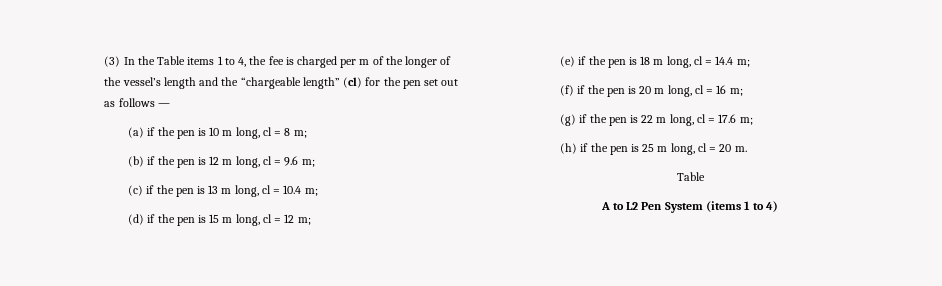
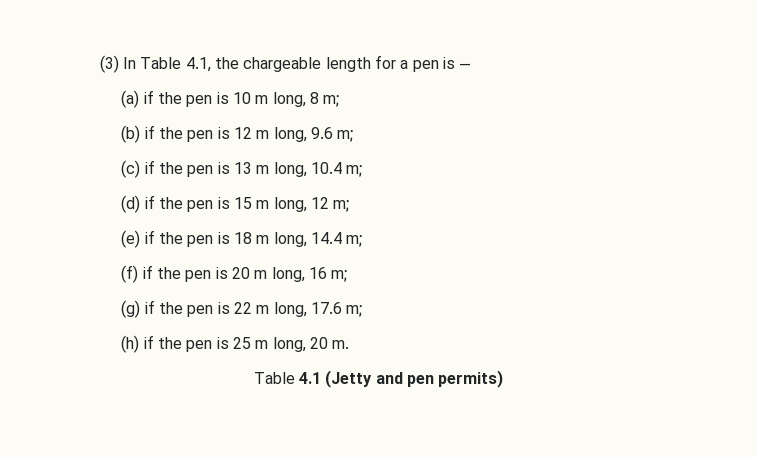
- (3) In the Table items 1 to 4, the fee is charged per m of the longer of the vessel’s length and the “chargeable length” (cl) for the pen set out as follows —
+ (3) In Table 4.1, the chargeable length for a pen is —
- (a) if the pen is 10 m long, cl = 8 m;
+ (a) if the pen is 10 m long, 8 m;
- (b) if the pen is 12 m long, cl = 9.6 m;
+ (b) if the pen is 12 m long, 9.6 m;
- (c) if the pen is 13 m long, cl = 10.4 m;
+ (c) if the pen is 13 m long, 10.4 m;
- (d) if the pen is 15 m long, cl = 12 m;
+ (d) if the pen is 15 m long, 12 m;
- (e) if the pen is 18 m long, cl = 14.4 m;
+ (e) if the pen is 18 m long, 14.4 m;
- (f) if the pen is 20 m long, cl = 16 m;
+ (f) if the pen is 20 m long, 16 m;
- (g) if the pen is 22 m long, cl = 17.6 m;
+ (g) if the pen is 22 m long, 17.6 m;
- (h) if the pen is 25 m long, cl = 20 m.
- Table
- A to L2 Pen System (items 1 to 4)
+ (h) if the pen is 25 m long, 20 m.
+ Table 4.1 (Jetty and pen permits)

